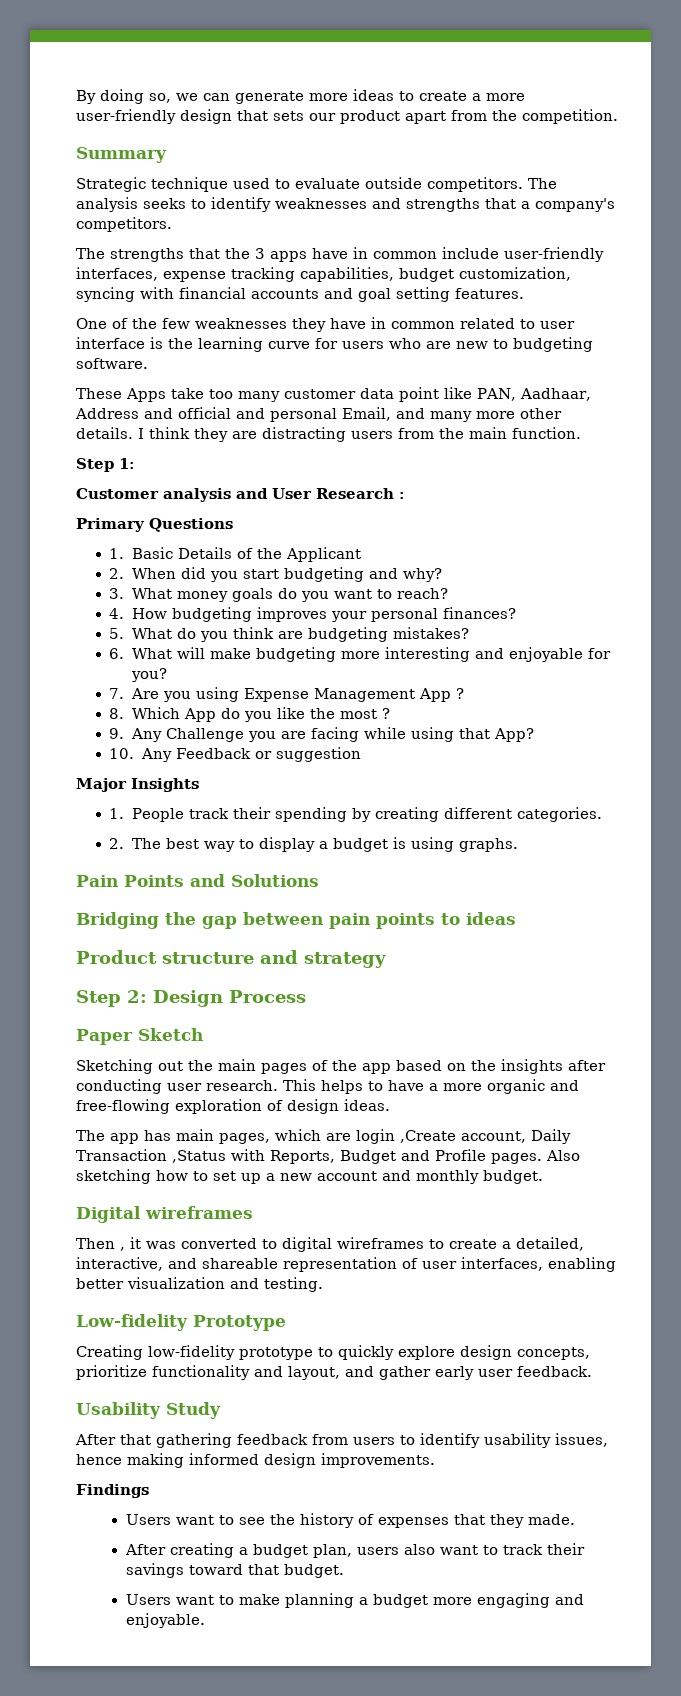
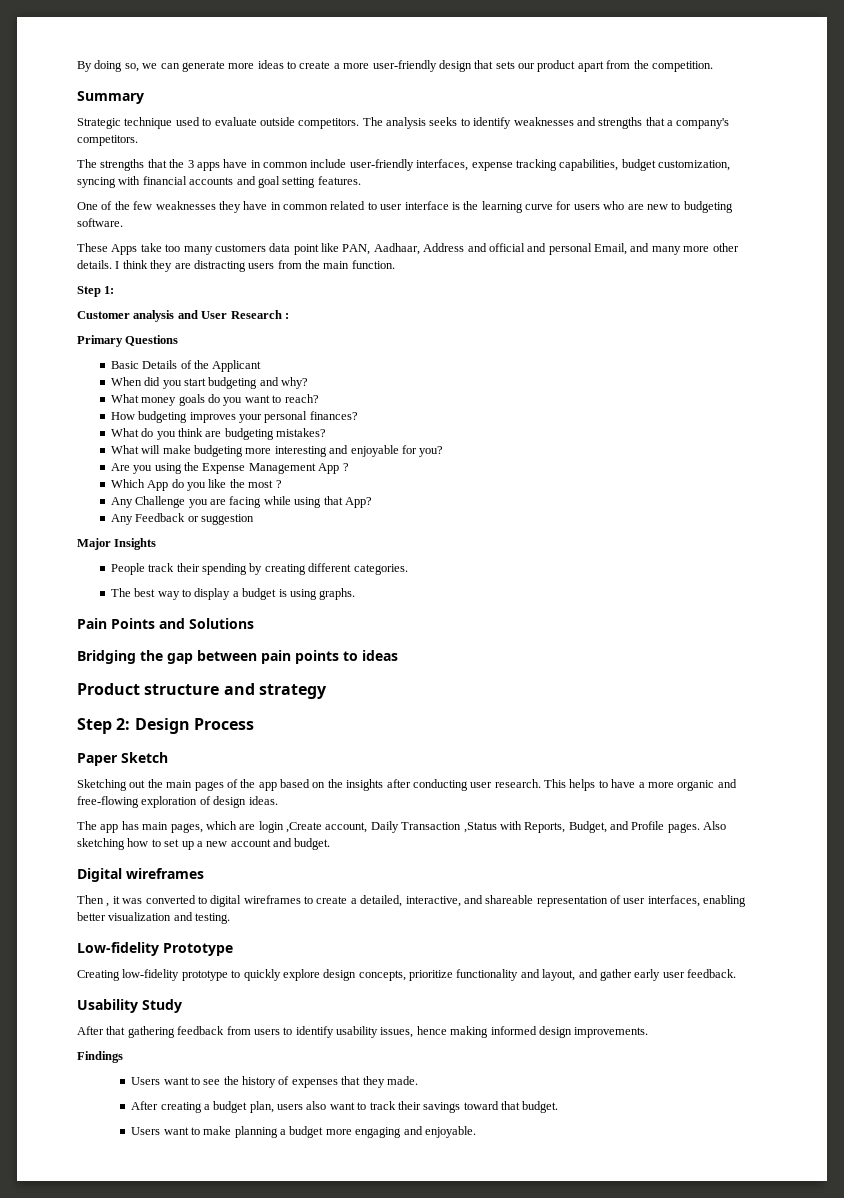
- These Apps take too many customer data point like PAN, Aadhaar, Address and official and personal Email, and many more other details.
+ These Apps take too many customers data point like PAN, Aadhaar, Address and official and personal Email, and many more other details.
- 1. Basic Details of the Applicant
+ Basic Details of the Applicant
- 2. When did you start budgeting and why?
+ When did you start budgeting and why?
- 3. What money goals do you want to reach?
+ What money goals do you want to reach?
- 4. How budgeting improves your personal finances?
+ How budgeting improves your personal finances?
- 5. What do you think are budgeting mistakes?
+ What do you think are budgeting mistakes?
- 6. What will make budgeting more interesting and enjoyable for you?
+ What will make budgeting more interesting and enjoyable for you?
- 7. Are you using Expense Management App ?
+ Are you using the Expense Management App ?
- 8. Which App do you like the most ?
+ Which App do you like the most ?
- 9. Any Challenge you are facing while using that App?
+ Any Challenge you are facing while using that App?
- 10. Any Feedback or suggestion
+ Any Feedback or suggestion
- 1. People track their spending by creating different categories.
+ People track their spending by creating different categories.
- 2. The best way to display a budget is using graphs.
+ The best way to display a budget is using graphs.
- The app has main pages, which are login ,Create account, Daily Transaction ,Status with Reports, Budget and Profile pages.
+ The app has main pages, which are login ,Create account, Daily Transaction ,Status with Reports, Budget, and Profile pages.
- Also sketching how to set up a new account and monthly budget.
+ Also sketching how to set up a new account and budget.

